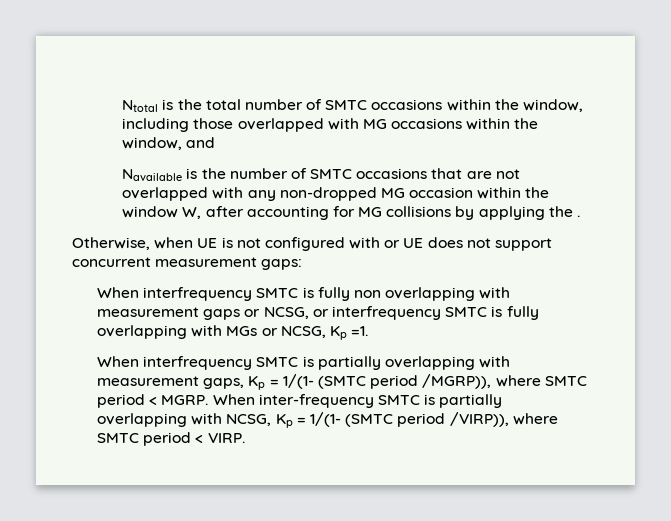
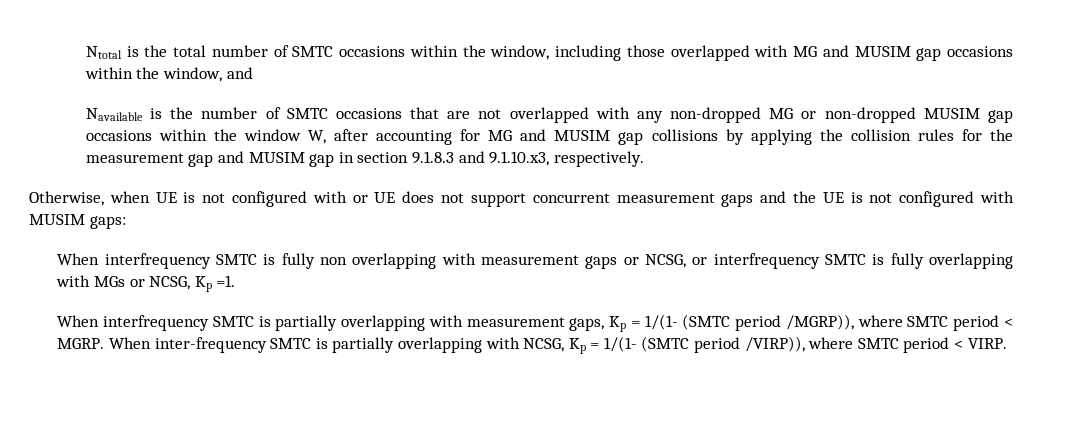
- Ntotal is the total number of SMTC occasions within the window, including those overlapped with MG occasions within the window, and
+ Ntotal is the total number of SMTC occasions within the window, including those overlapped with MG and MUSIM gap occasions within the window, and
- Navailable is the number of SMTC occasions that are not overlapped with any non-dropped MG occasion within the window W, after accounting for MG collisions by applying the .
+ Navailable is the number of SMTC occasions that are not overlapped with any non-dropped MG or non-dropped MUSIM gap occasions within the window W, after accounting for MG and MUSIM gap collisions by applying the collision rules for the measurement gap and MUSIM gap in section 9.1.8.3 and 9.1.10.x3, respectively.
- Otherwise, when UE is not configured with or UE does not support concurrent measurement gaps:
+ Otherwise, when UE is not configured with or UE does not support concurrent measurement gaps and the UE is not configured with MUSIM gaps:

